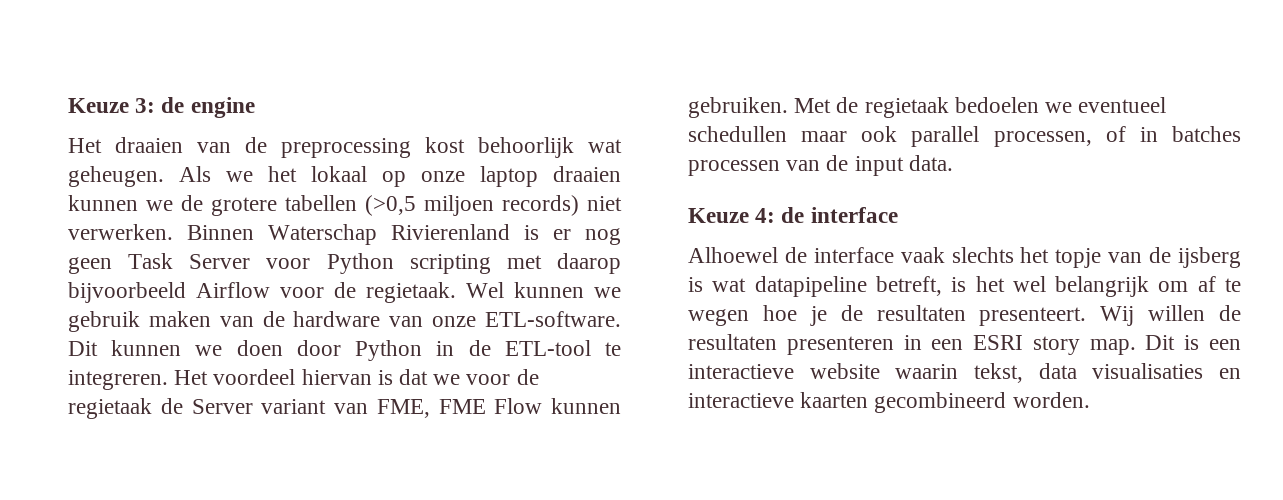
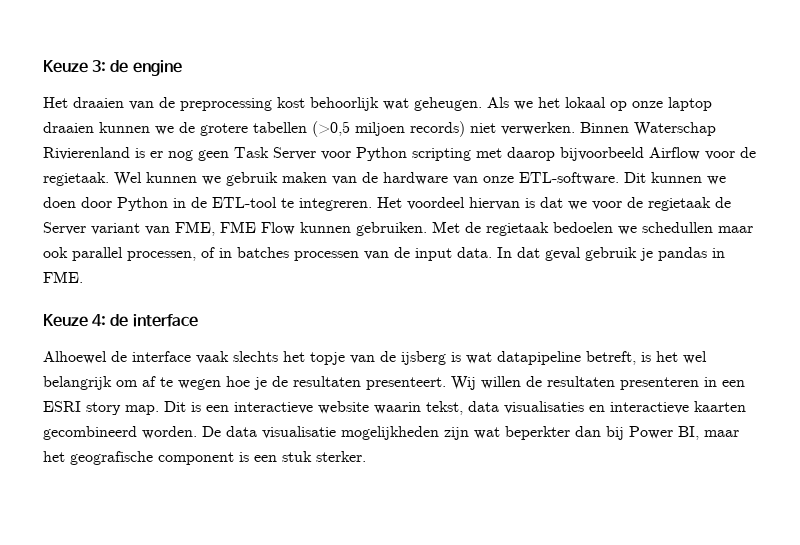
- Met de regietaak bedoelen we eventueel schedullen maar ook parallel processen, of in batches processen van de input data.
+ Met de regietaak bedoelen we schedullen maar ook parallel processen, of in batches processen van de input data. In dat geval gebruik je pandas in FME.
+ De data visualisatie mogelijkheden zijn wat beperkter dan bij Power BI, maar het geografische component is een stuk sterker.

